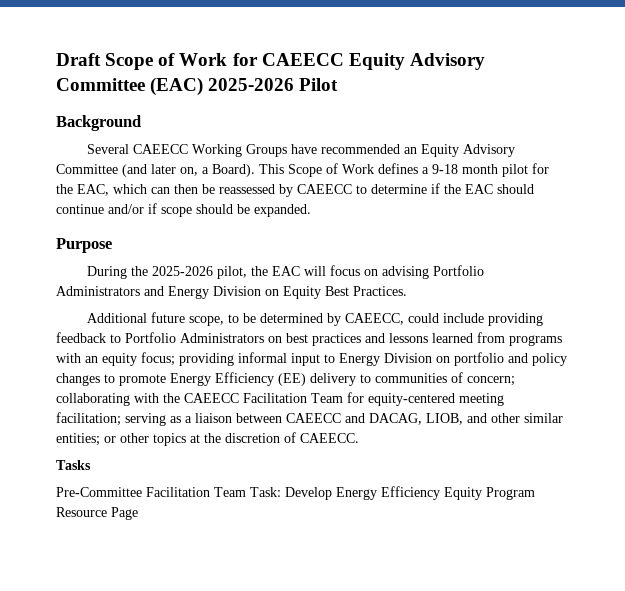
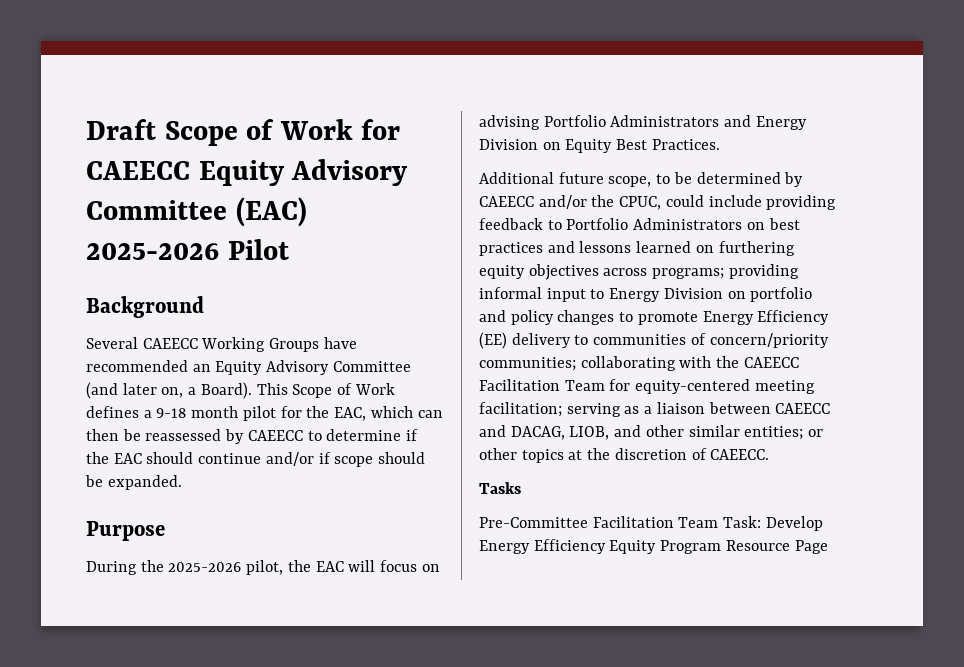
- Additional future scope, to be determined by CAEECC, could include providing feedback to Portfolio Administrators on best practices and lessons learned from programs with an equity focus;
+ Additional future scope, to be determined by CAEECC and/or the CPUC, could include providing feedback to Portfolio Administrators on best practices and lessons learned on furthering equity objectives across programs;
- providing informal input to Energy Division on portfolio and policy changes to promote Energy Efficiency (EE) delivery to communities of concern;
+ providing informal input to Energy Division on portfolio and policy changes to promote Energy Efficiency (EE) delivery to communities of concern/priority communities;

